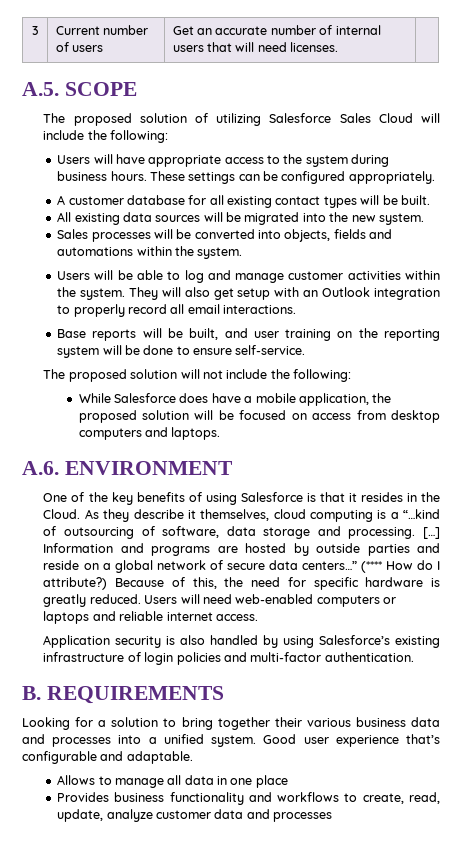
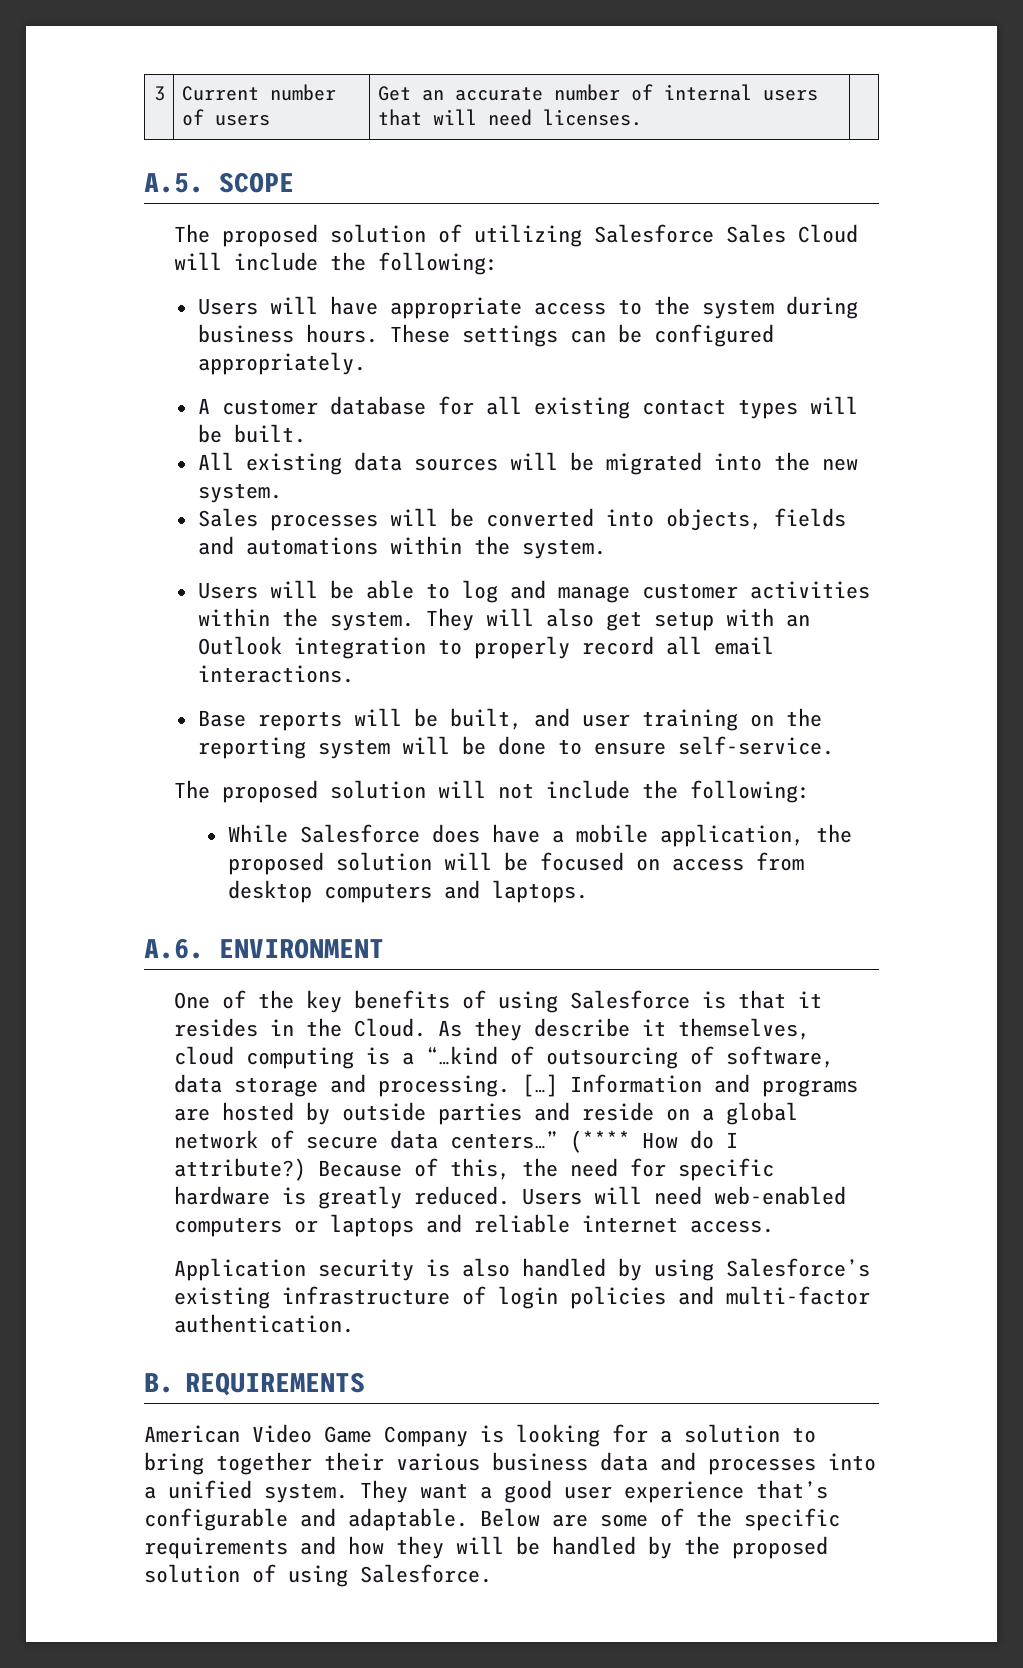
- Looking for a solution to bring together their various business data and processes into a unified system.
+ American Video Game Company is looking for a solution to bring together their various business data and processes into a unified system.
- Good user experience that’s configurable and adaptable.
- Allows to manage all data in one place
- Provides business functionality and workflows to create, read, update, analyze customer data and processes
+ They want a good user experience that’s configurable and adaptable. Below are some of the specific requirements and how they will be handled by the proposed solution of using Salesforce.

